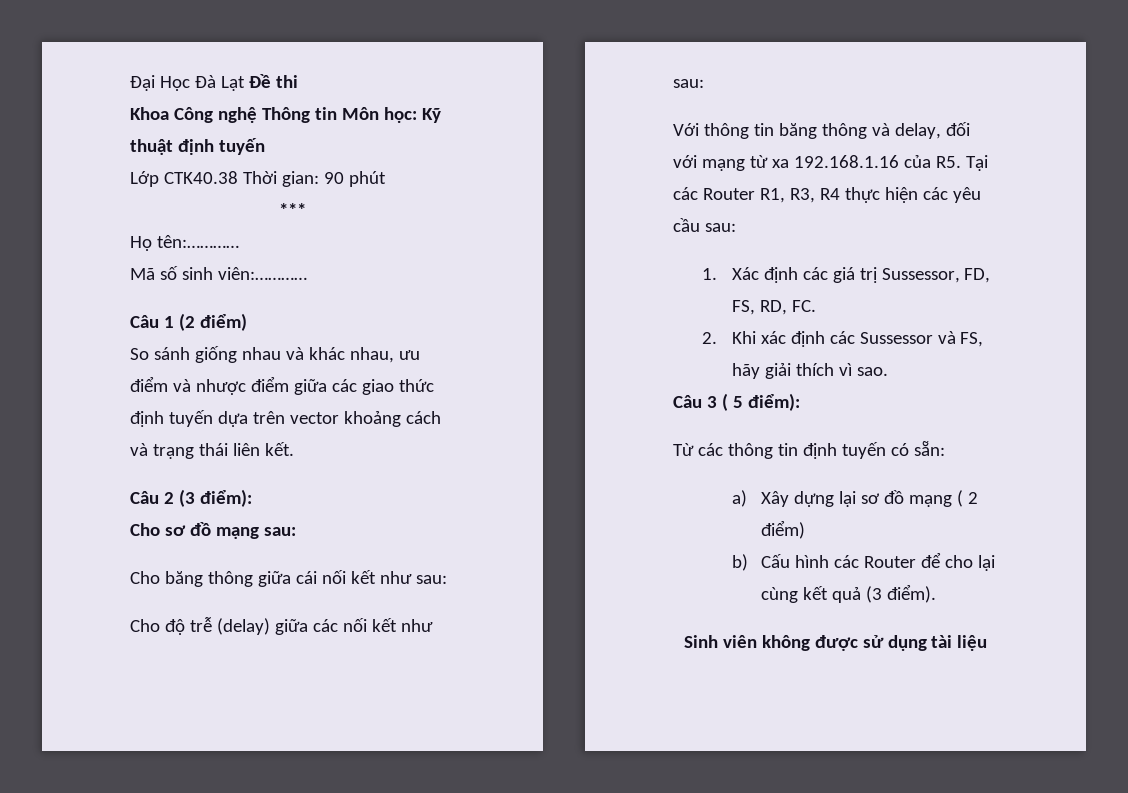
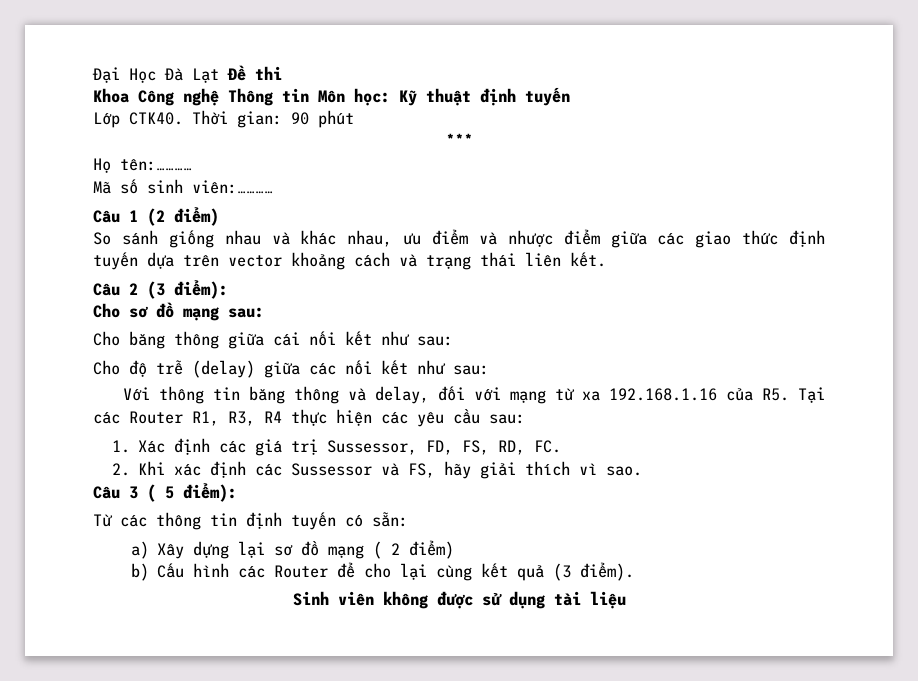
- Lớp CTK40.38 Thời gian: 90 phút
+ Lớp CTK40. Thời gian: 90 phút

